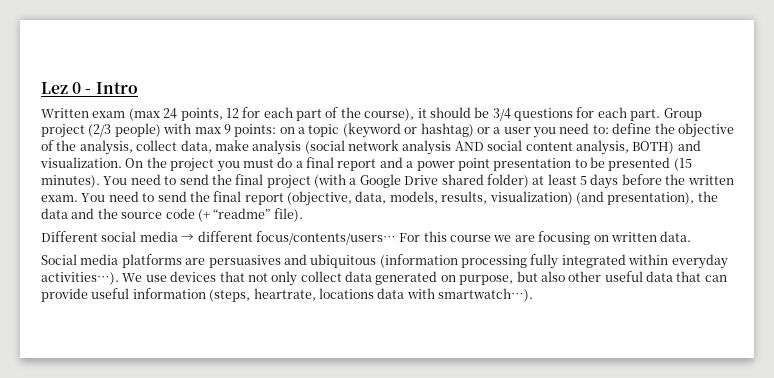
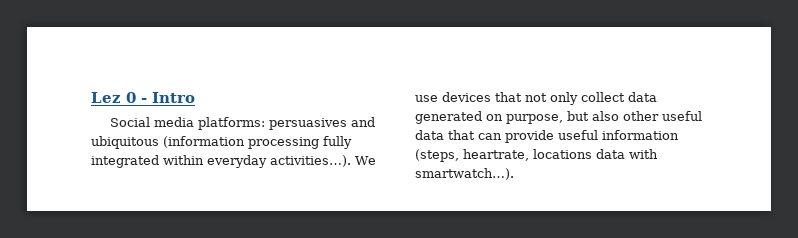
- Written exam (max 24 points, 12 for each part of the course), it should be 3/4 questions for each part. Group project (2/3 people) with max 9 points: on a topic (keyword or hashtag) or a user you need to: define the objective of the analysis, collect data, make analysis (social network analysis AND social content analysis, BOTH) and visualization. On the project you must do a final report and a power point presentation to be presented (15 minutes). You need to send the final project (with a Google Drive shared folder) at least 5 days before the written exam. You need to send the final report (objective, data, models, results, visualization) (and presentation), the data and the source code (+ “readme” file).
- Different social media → different focus/contents/users… For this course we are focusing on written data.
- Social media platforms are persuasives and ubiquitous (information processing fully integrated within everyday activities…).
+ Social media platforms: persuasives and ubiquitous (information processing fully integrated within everyday activities…).

